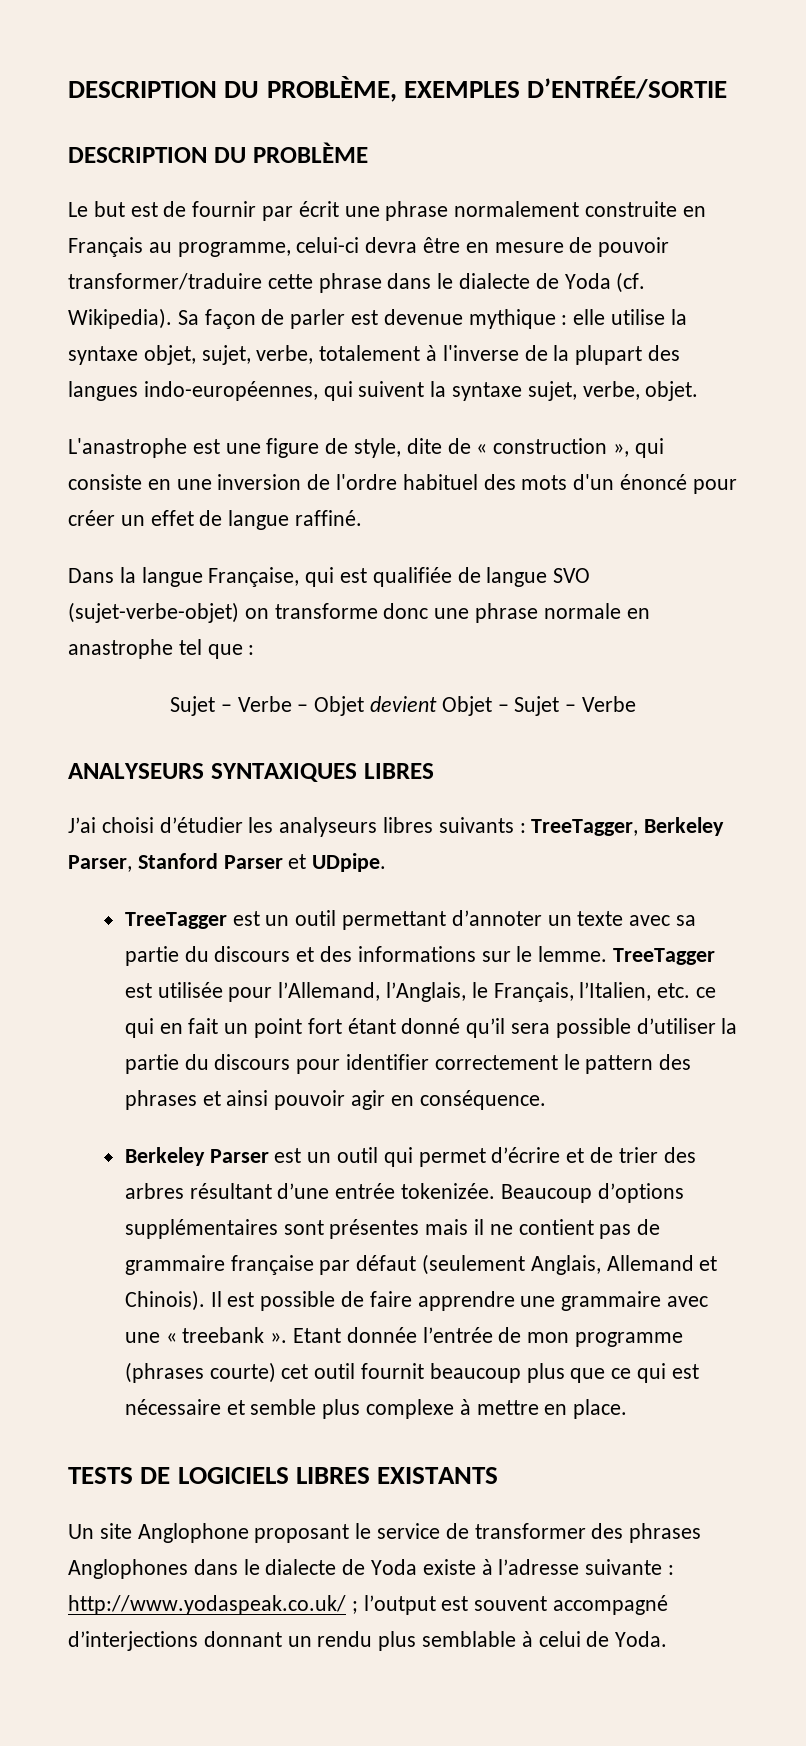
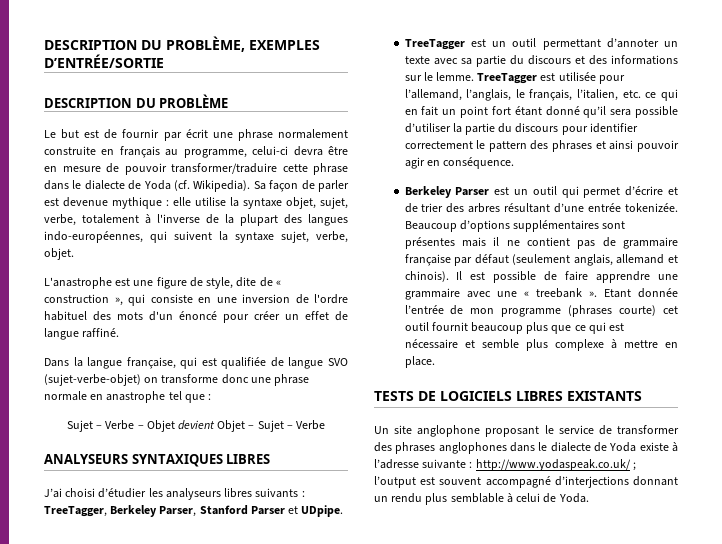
- Le but est de fournir par écrit une phrase normalement construite en Français au programme, celui-ci devra être en mesure de pouvoir transformer/traduire cette phrase dans le dialecte de Yoda (cf. Wikipedia).
+ Le but est de fournir par écrit une phrase normalement construite en français au programme, celui-ci devra être en mesure de pouvoir transformer/traduire cette phrase dans le dialecte de Yoda (cf. Wikipedia).
- Dans la langue Française, qui est qualifiée de langue SVO (sujet-verbe-objet) on transforme donc une phrase normale en anastrophe tel que :
+ Dans la langue française, qui est qualifiée de langue SVO (sujet-verbe-objet) on transforme donc une phrase normale en anastrophe tel que :
- TreeTagger est utilisée pour l’Allemand, l’Anglais, le Français, l’Italien, etc. ce qui en fait un point fort étant donné qu’il sera possible d’utiliser la partie du discours pour identifier correctement le pattern des phrases et ainsi pouvoir agir en conséquence.
+ TreeTagger est utilisée pour l’allemand, l’anglais, le français, l’italien, etc. ce qui en fait un point fort étant donné qu’il sera possible d’utiliser la partie du discours pour identifier correctement le pattern des phrases et ainsi pouvoir agir en conséquence.
- Beaucoup d’options supplémentaires sont présentes mais il ne contient pas de grammaire française par défaut (seulement Anglais, Allemand et Chinois).
+ Beaucoup d’options supplémentaires sont présentes mais il ne contient pas de grammaire française par défaut (seulement anglais, allemand et chinois).
- Un site Anglophone proposant le service de transformer des phrases Anglophones dans le dialecte de Yoda existe à l’adresse suivante : http://www.yodaspeak.co.uk/ ; l’output est souvent accompagné d’interjections donnant un rendu plus semblable à celui de Yoda.
+ Un site anglophone proposant le service de transformer des phrases anglophones dans le dialecte de Yoda existe à l’adresse suivante : http://www.yodaspeak.co.uk/ ; l’output est souvent accompagné d’interjections donnant un rendu plus semblable à celui de Yoda.

